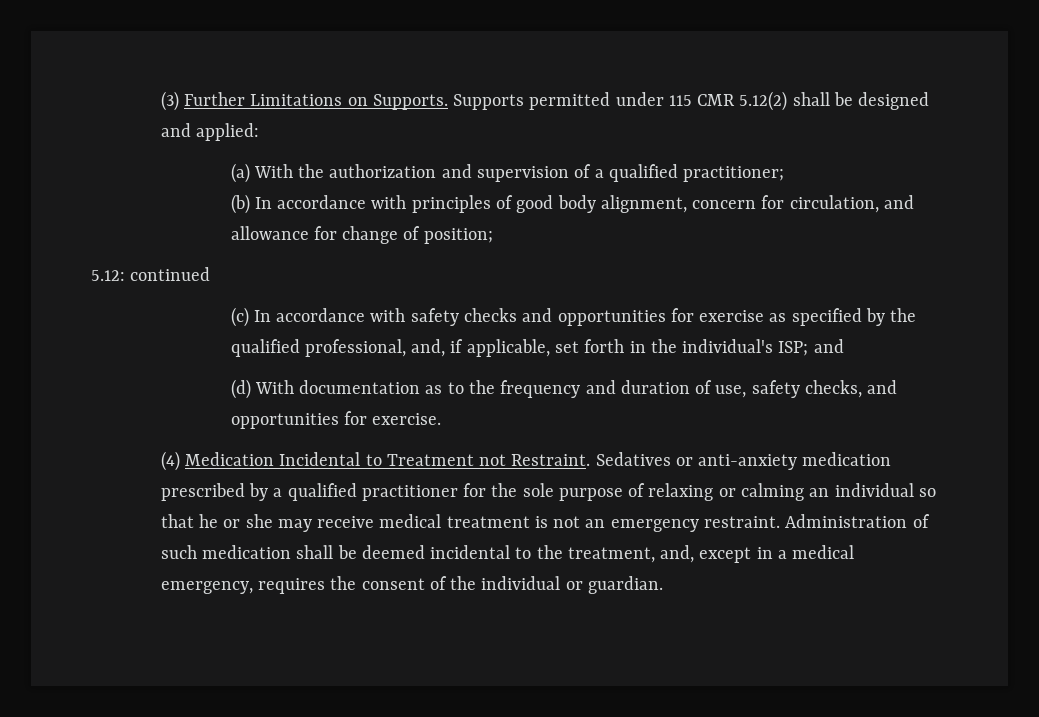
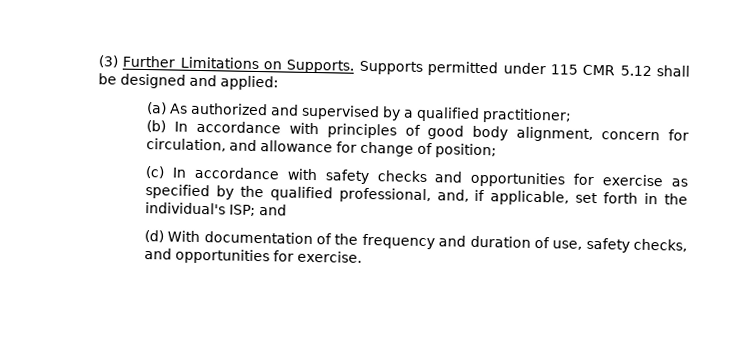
- Supports permitted under 115 CMR 5.12(2) shall be designed and applied:
+ Supports permitted under 115 CMR 5.12 shall be designed and applied:
- (a) With the authorization and supervision of a qualified practitioner;
+ (a) As authorized and supervised by a qualified practitioner;
- 5.12: continued
- (d) With documentation as to the frequency and duration of use, safety checks, and opportunities for exercise.
+ (d) With documentation of the frequency and duration of use, safety checks, and opportunities for exercise.
- (4) Medication Incidental to Treatment not Restraint. Sedatives or anti-anxiety medication prescribed by a qualified practitioner for the sole purpose of relaxing or calming an individual so that he or she may receive medical treatment is not an emergency restraint. Administration of such medication shall be deemed incidental to the treatment, and, except in a medical emergency, requires the consent of the individual or guardian.

